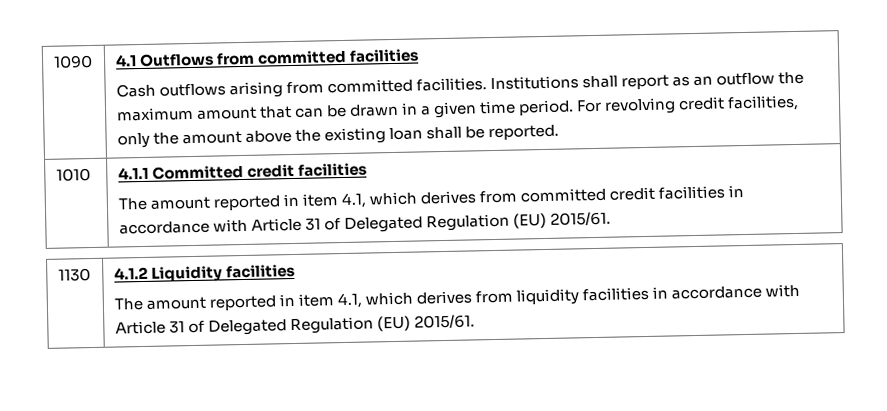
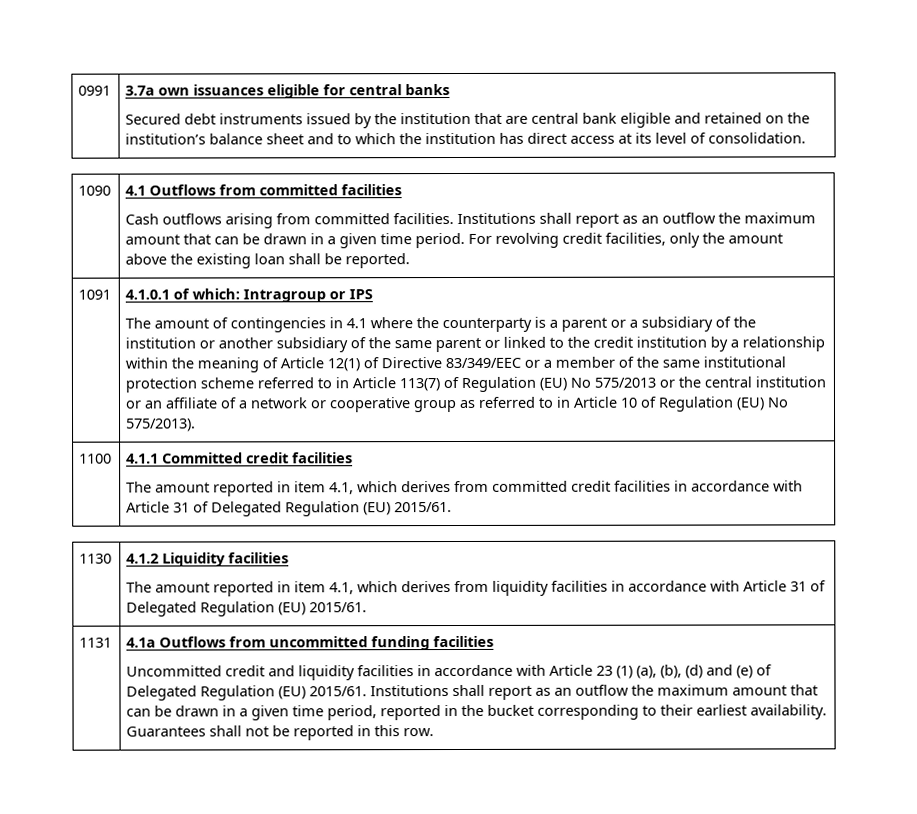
+ 0991 | 3.7a own issuances eligible for central banks
+ Secured debt instruments issued by the institution that are central bank eligible and retained on the institution’s balance sheet and to which the institution has direct access at its level of consolidation.
- 1010 | 4.1.1 Committed credit facilities
+ 1091 | 4.1.0.1 of which: Intragroup or IPS
+ The amount of contingencies in 4.1 where the counterparty is a parent or a subsidiary of the institution or another subsidiary of the same parent or linked to the credit institution by a relationship within the meaning of Article 12(1) of Directive 83/349/EEC or a member of the same institutional protection scheme referred to in Article 113(7) of Regulation (EU) No 575/2013 or the central institution or an affiliate of a network or cooperative group as referred to in Article 10 of Regulation (EU) No 575/2013).
+ 1100 | 4.1.1 Committed credit facilities
+ 1131 | 4.1a Outflows from uncommitted funding facilities
+ Uncommitted credit and liquidity facilities in accordance with Article 23 (1) (a), (b), (d) and (e) of Delegated Regulation (EU) 2015/61. Institutions shall report as an outflow the maximum amount that can be drawn in a given time period, reported in the bucket corresponding to their earliest availability. Guarantees shall not be reported in this row.

